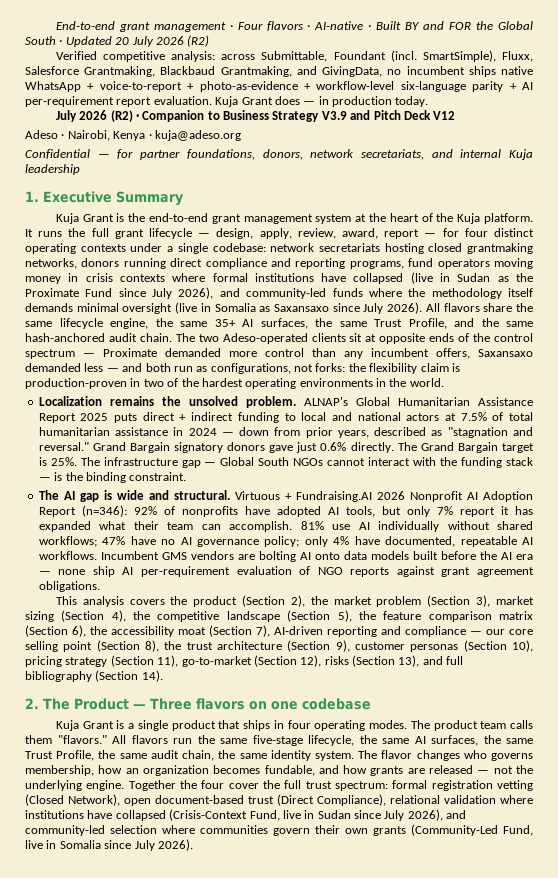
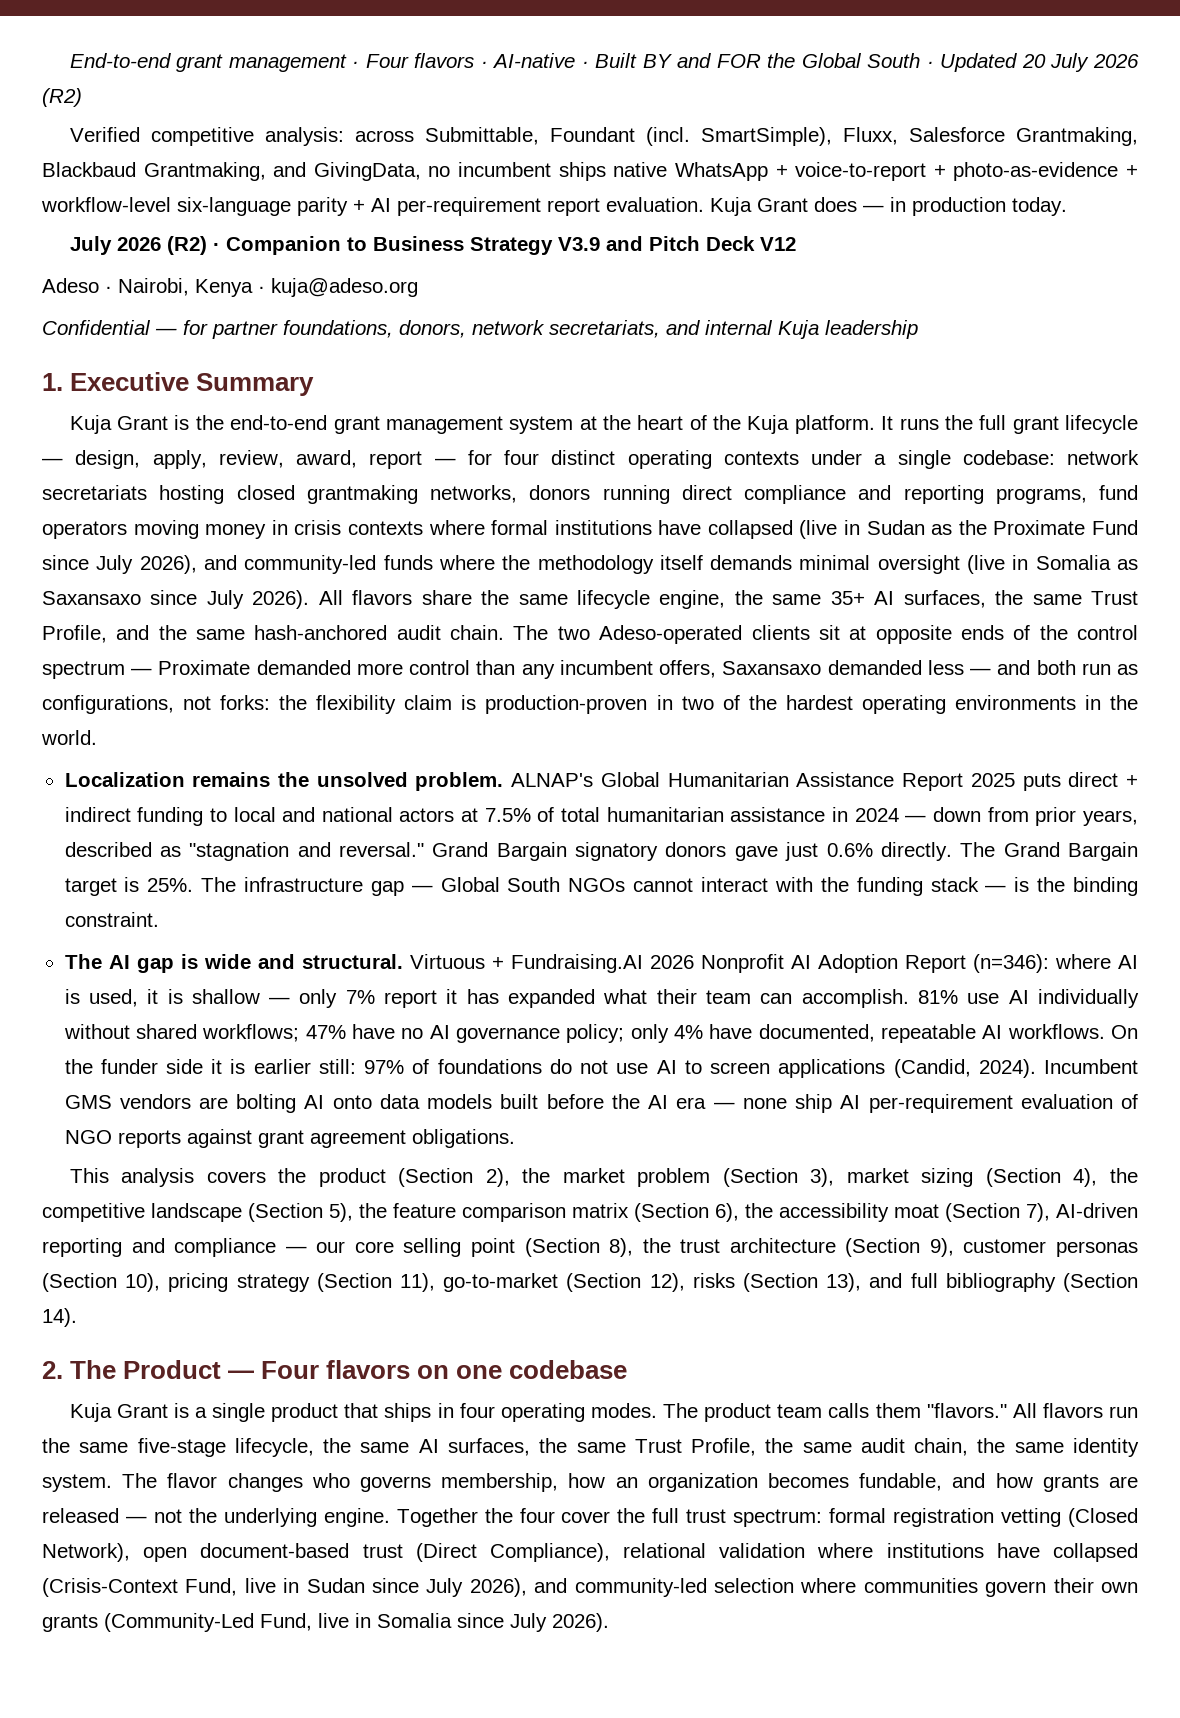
- Virtuous + Fundraising.AI 2026 Nonprofit AI Adoption Report (n=346): 92% of nonprofits have adopted AI tools, but only 7% report it has expanded what their team can accomplish.
+ Virtuous + Fundraising.AI 2026 Nonprofit AI Adoption Report (n=346): where AI is used, it is shallow — only 7% report it has expanded what their team can accomplish.
+ On the funder side it is earlier still: 97% of foundations do not use AI to screen applications (Candid, 2024).
- 2. The Product — Three flavors on one codebase
+ 2. The Product — Four flavors on one codebase

